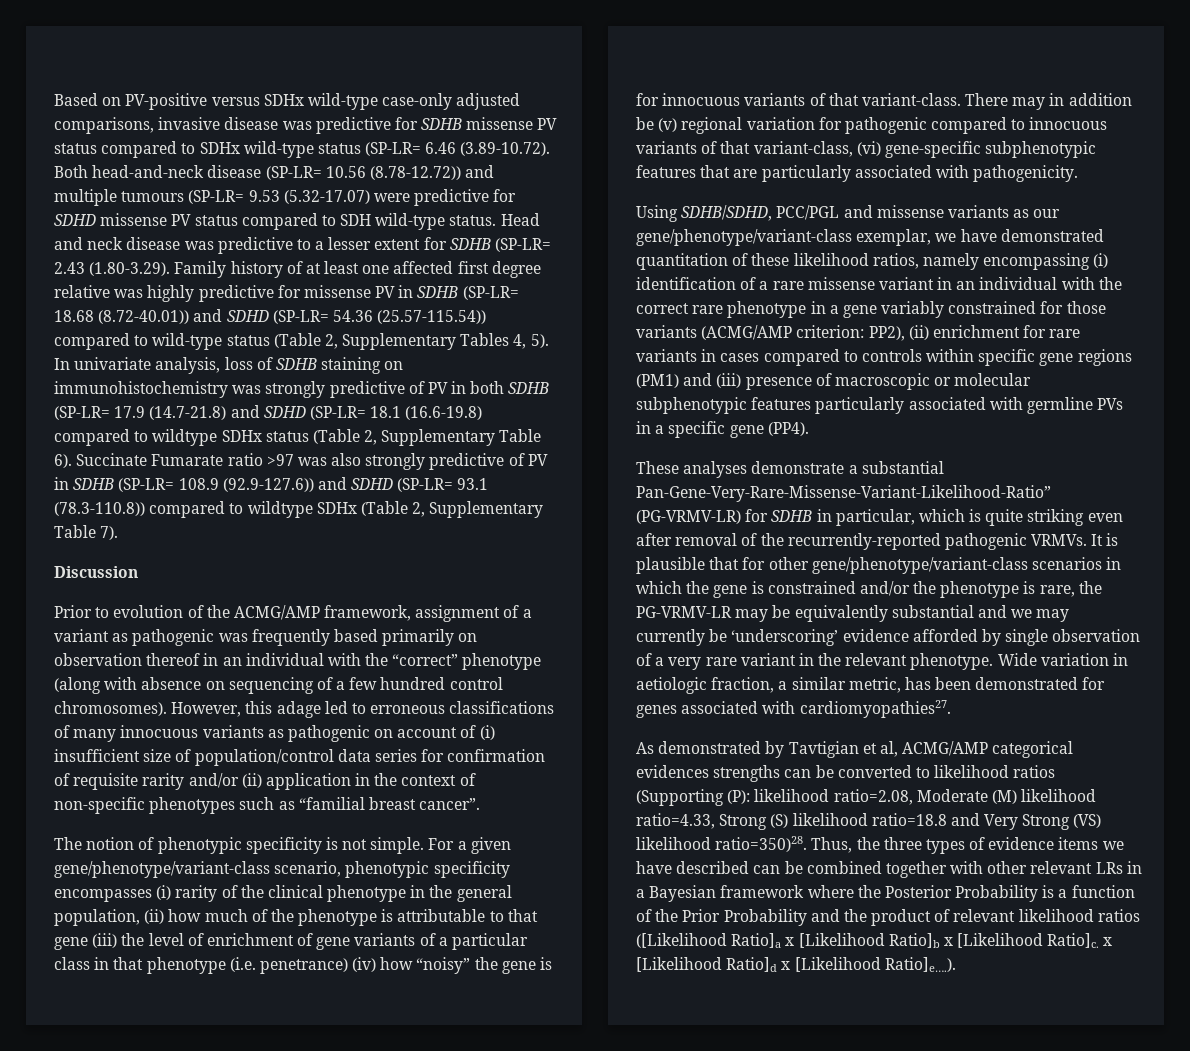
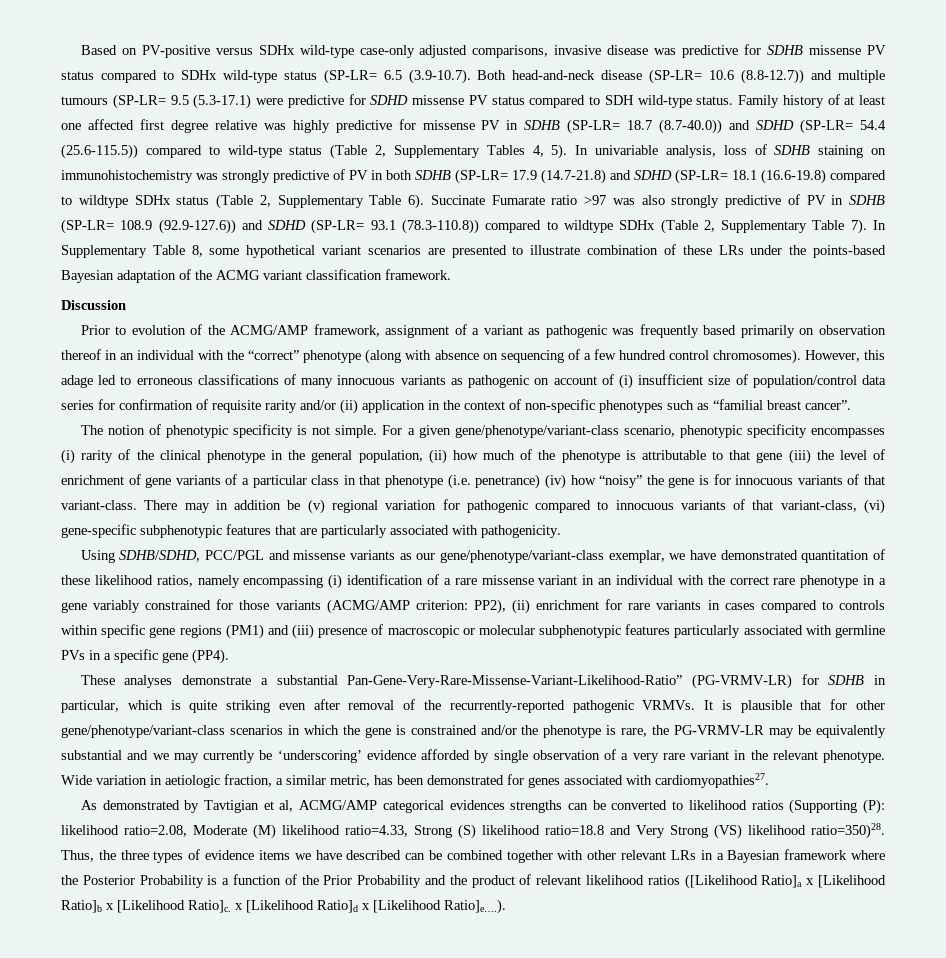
- Based on PV-positive versus SDHx wild-type case-only adjusted comparisons, invasive disease was predictive for SDHB missense PV status compared to SDHx wild-type status (SP-LR= 6.46 (3.89-10.72). Both head-and-neck disease (SP-LR= 10.56 (8.78-12.72)) and multiple tumours (SP-LR= 9.53 (5.32-17.07) were predictive for SDHD missense PV status compared to SDH wild-type status.
+ Based on PV-positive versus SDHx wild-type case-only adjusted comparisons, invasive disease was predictive for SDHB missense PV status compared to SDHx wild-type status (SP-LR= 6.5 (3.9-10.7). Both head-and-neck disease (SP-LR= 10.6 (8.8-12.7)) and multiple tumours (SP-LR= 9.5 (5.3-17.1) were predictive for SDHD missense PV status compared to SDH wild-type status.
- Head and neck disease was predictive to a lesser extent for SDHB (SP-LR= 2.43 (1.80-3.29). Family history of at least one affected first degree relative was highly predictive for missense PV in SDHB (SP-LR= 18.68 (8.72-40.01)) and SDHD (SP-LR= 54.36 (25.57-115.54)) compared to wild-type status (Table 2, Supplementary Tables 4, 5).
+ Family history of at least one affected first degree relative was highly predictive for missense PV in SDHB (SP-LR= 18.7 (8.7-40.0)) and SDHD (SP-LR= 54.4 (25.6-115.5)) compared to wild-type status (Table 2, Supplementary Tables 4, 5).
- In univariate analysis, loss of SDHB staining on immunohistochemistry was strongly predictive of PV in both SDHB (SP-LR= 17.9 (14.7-21.8) and SDHD (SP-LR= 18.1 (16.6-19.8) compared to wildtype SDHx status (Table 2, Supplementary Table 6).
+ In univariable analysis, loss of SDHB staining on immunohistochemistry was strongly predictive of PV in both SDHB (SP-LR= 17.9 (14.7-21.8) and SDHD (SP-LR= 18.1 (16.6-19.8) compared to wildtype SDHx status (Table 2, Supplementary Table 6).
+ In Supplementary Table 8, some hypothetical variant scenarios are presented to illustrate combination of these LRs under the points-based Bayesian adaptation of the ACMG variant classification framework.

